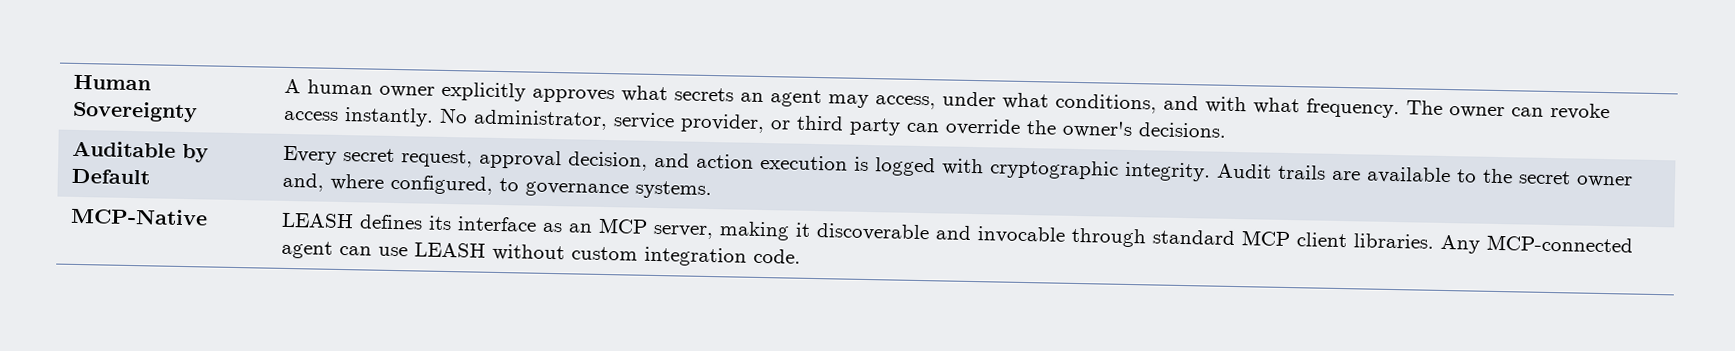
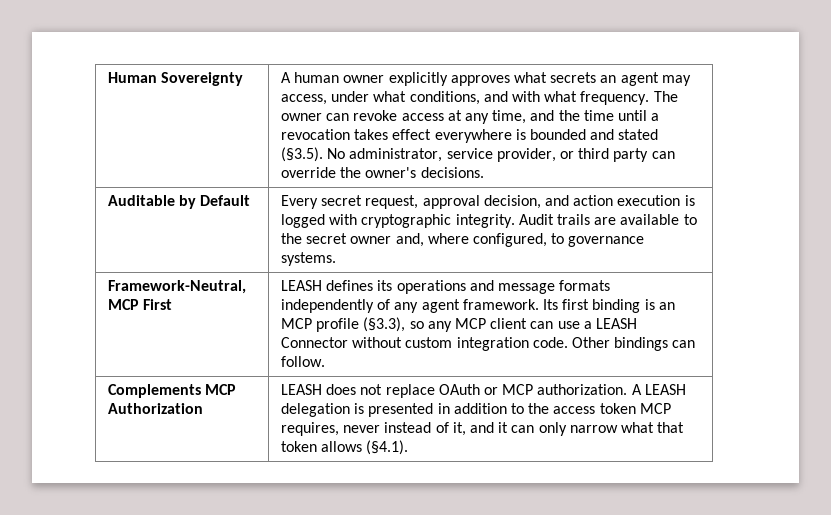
- The owner can revoke access instantly. No administrator, service provider, or third party can override the owner's decisions.
+ The owner can revoke access at any time, and the time until a revocation takes effect everywhere is bounded and stated (§3.5). No administrator, service provider, or third party can override the owner's decisions.
- MCP-Native | LEASH defines its interface as an MCP server, making it discoverable and invocable through standard MCP client libraries. Any MCP-connected agent can use LEASH without custom integration code.
+ Framework-Neutral, MCP First | LEASH defines its operations and message formats independently of any agent framework. Its first binding is an MCP profile (§3.3), so any MCP client can use a LEASH Connector without custom integration code. Other bindings can follow.
+ Complements MCP Authorization | LEASH does not replace OAuth or MCP authorization. A LEASH delegation is presented in addition to the access token MCP requires, never instead of it, and it can only narrow what that token allows (§4.1).

